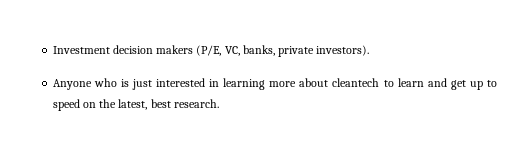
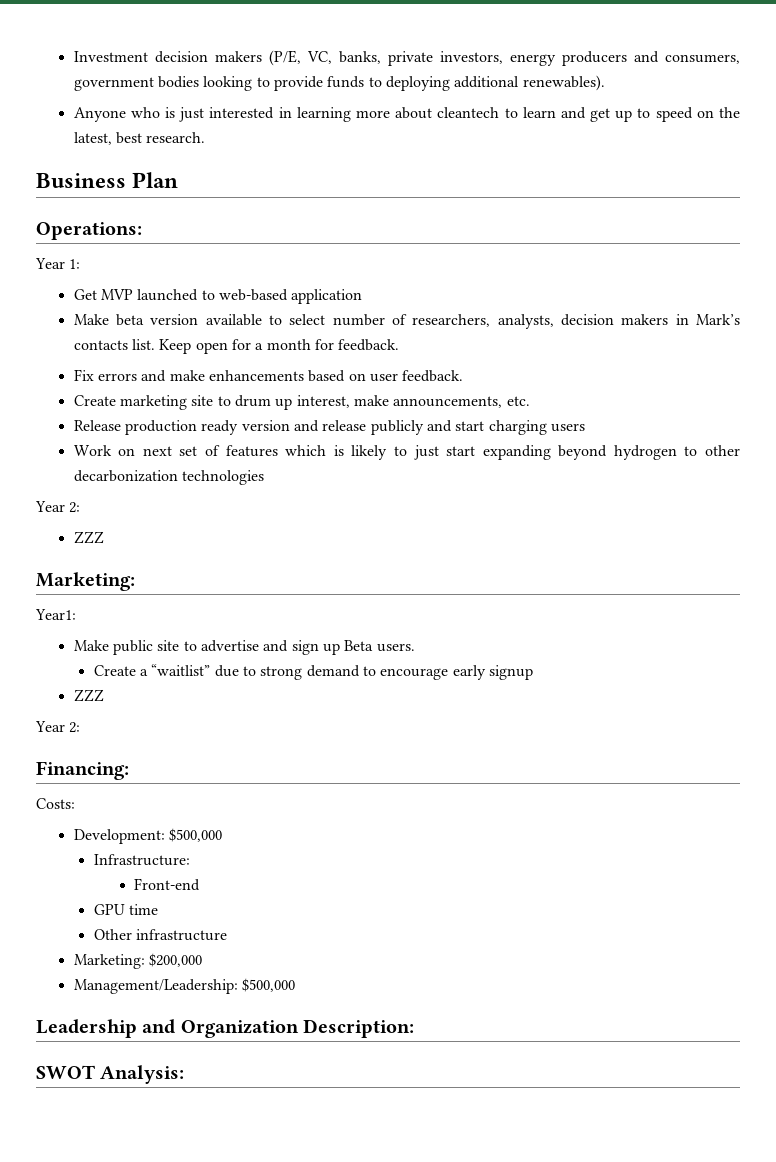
- Investment decision makers (P/E, VC, banks, private investors).
+ Investment decision makers (P/E, VC, banks, private investors, energy producers and consumers, government bodies looking to provide funds to deploying additional renewables).
+ Business Plan
+ Operations:
+ Year 1:
+ Get MVP launched to web-based application
+ Make beta version available to select number of researchers, analysts, decision makers in Mark’s contacts list. Keep open for a month for feedback.
+ Fix errors and make enhancements based on user feedback.
+ Create marketing site to drum up interest, make announcements, etc.
+ Release production ready version and release publicly and start charging users
+ Work on next set of features which is likely to just start expanding beyond hydrogen to other decarbonization technologies
+ Year 2:
+ ZZZ
+ Marketing:
+ Year1:
+ Make public site to advertise and sign up Beta users.
+ Create a “waitlist” due to strong demand to encourage early signup
+ ZZZ
+ Year 2:
+ Financing:
+ Costs:
+ Development: $500,000
+ Infrastructure:
+ Front-end
+ GPU time
+ Other infrastructure
+ Marketing: $200,000
+ Management/Leadership: $500,000
+ Leadership and Organization Description:
+ SWOT Analysis:

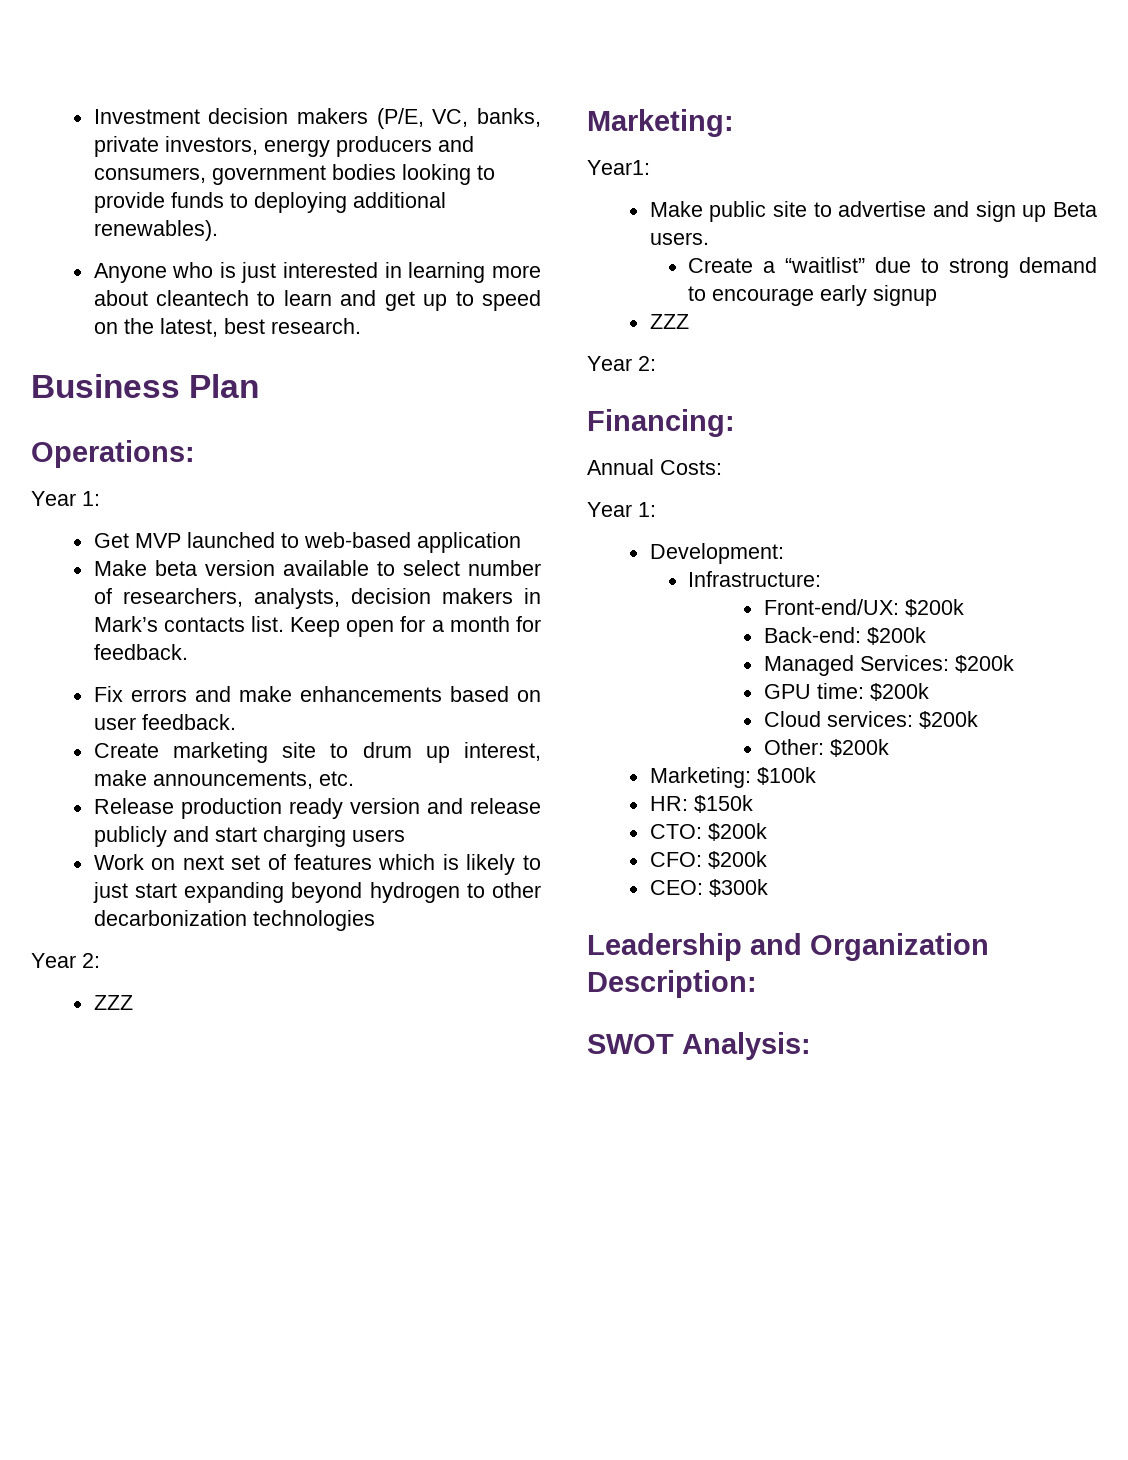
- Costs:
+ Annual Costs:
+ Year 1:
- Development: $500,000
+ Development:
- Front-end
- GPU time
- Other infrastructure
- Marketing: $200,000
- Management/Leadership: $500,000
+ Front-end/UX: $200k
+ Back-end: $200k
+ Managed Services: $200k
+ GPU time: $200k
+ Cloud services: $200k
+ Other: $200k
+ Marketing: $100k
+ HR: $150k
+ CTO: $200k
+ CFO: $200k
+ CEO: $300k

